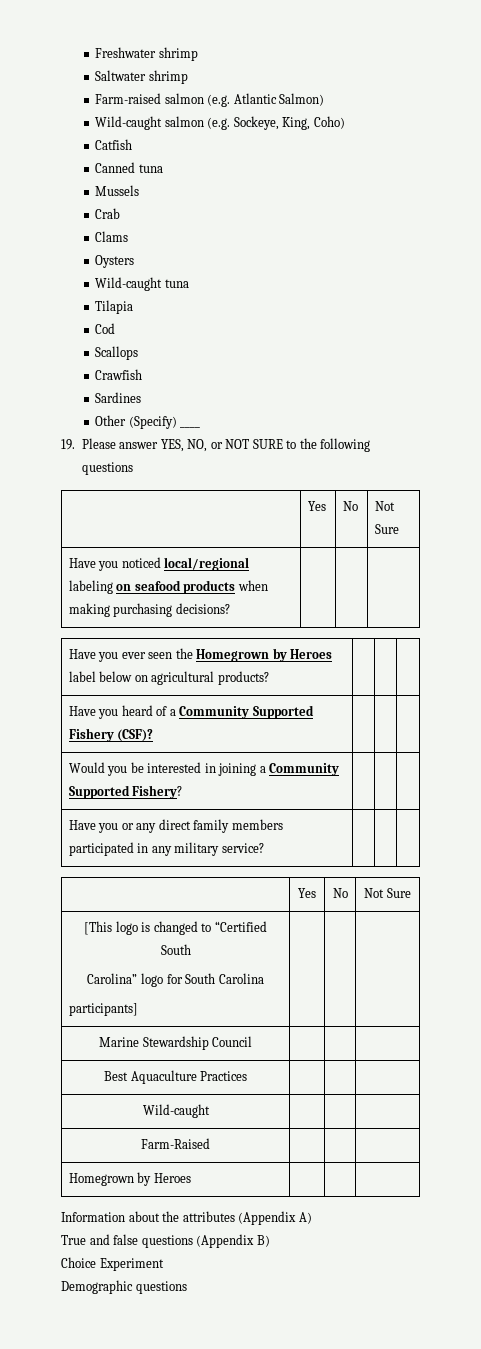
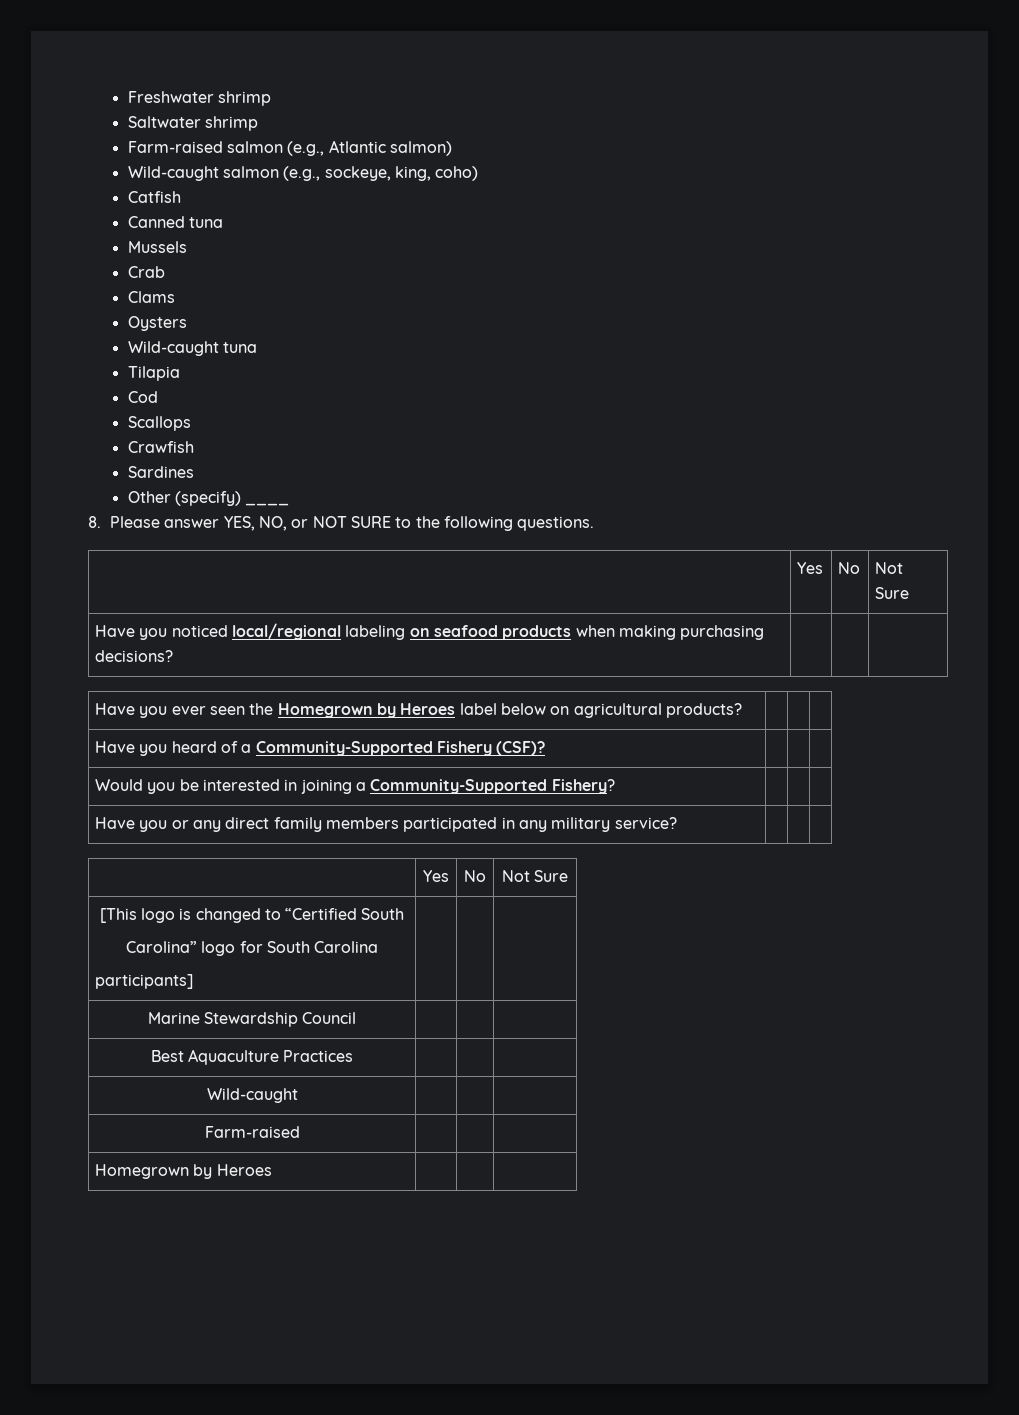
- Farm-raised salmon (e.g. Atlantic Salmon)
+ Farm-raised salmon (e.g., Atlantic salmon)
- Wild-caught salmon (e.g. Sockeye, King, Coho)
+ Wild-caught salmon (e.g., sockeye, king, coho)
- Other (Specify) ____
+ Other (specify) ____
- 19. Please answer YES, NO, or NOT SURE to the following questions
+ 8. Please answer YES, NO, or NOT SURE to the following questions.
- Have you heard of a Community Supported Fishery (CSF)? | | |
+ Have you heard of a Community-Supported Fishery (CSF)? | | |
- Would you be interested in joining a Community Supported Fishery? | | |
+ Would you be interested in joining a Community-Supported Fishery? | | |
- Farm-Raised | | |
+ Farm-raised | | |
- Information about the attributes (Appendix A)
- True and false questions (Appendix B)
- Choice Experiment
- Demographic questions

